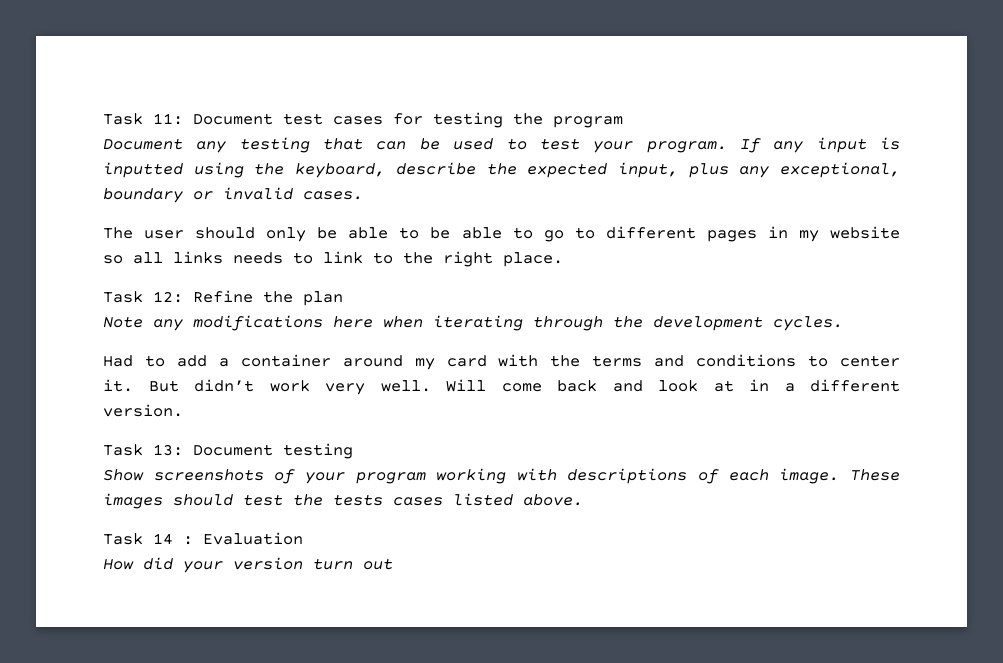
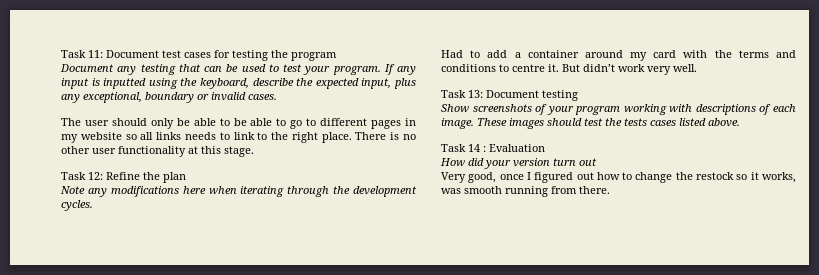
+ There is no other user functionality at this stage.
- Had to add a container around my card with the terms and conditions to center it.
+ Had to add a container around my card with the terms and conditions to centre it.
- Will come back and look at in a different version.
+ Very good, once I figured out how to change the restock so it works, was smooth running from there.

